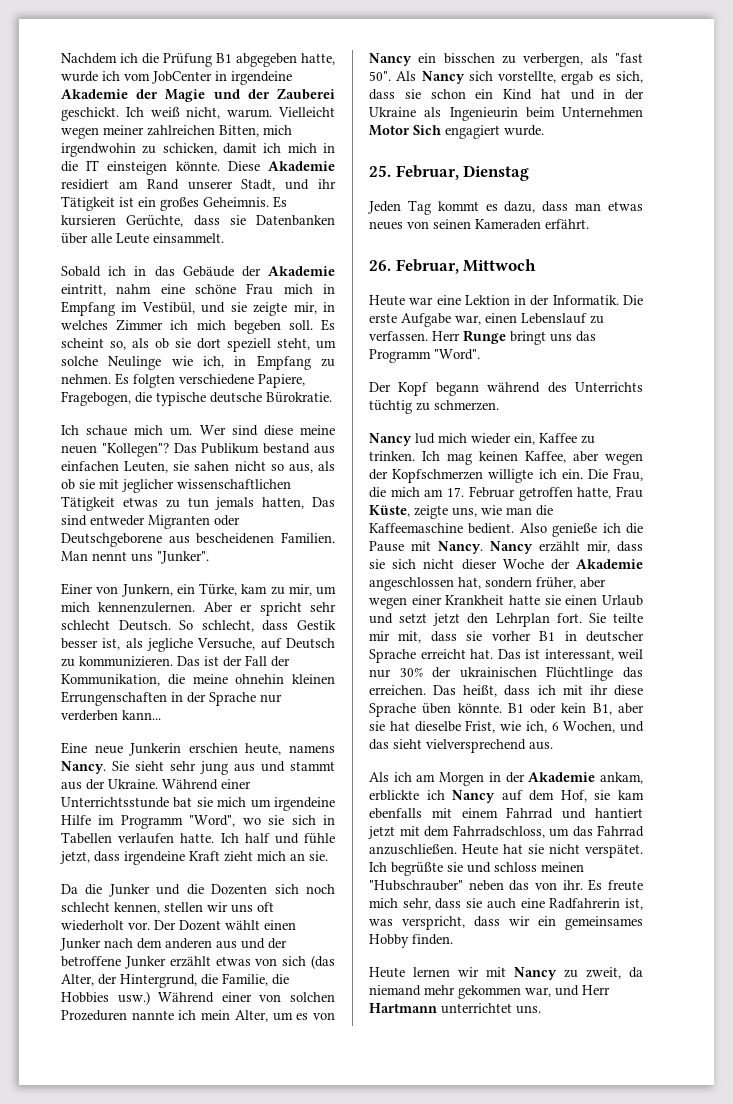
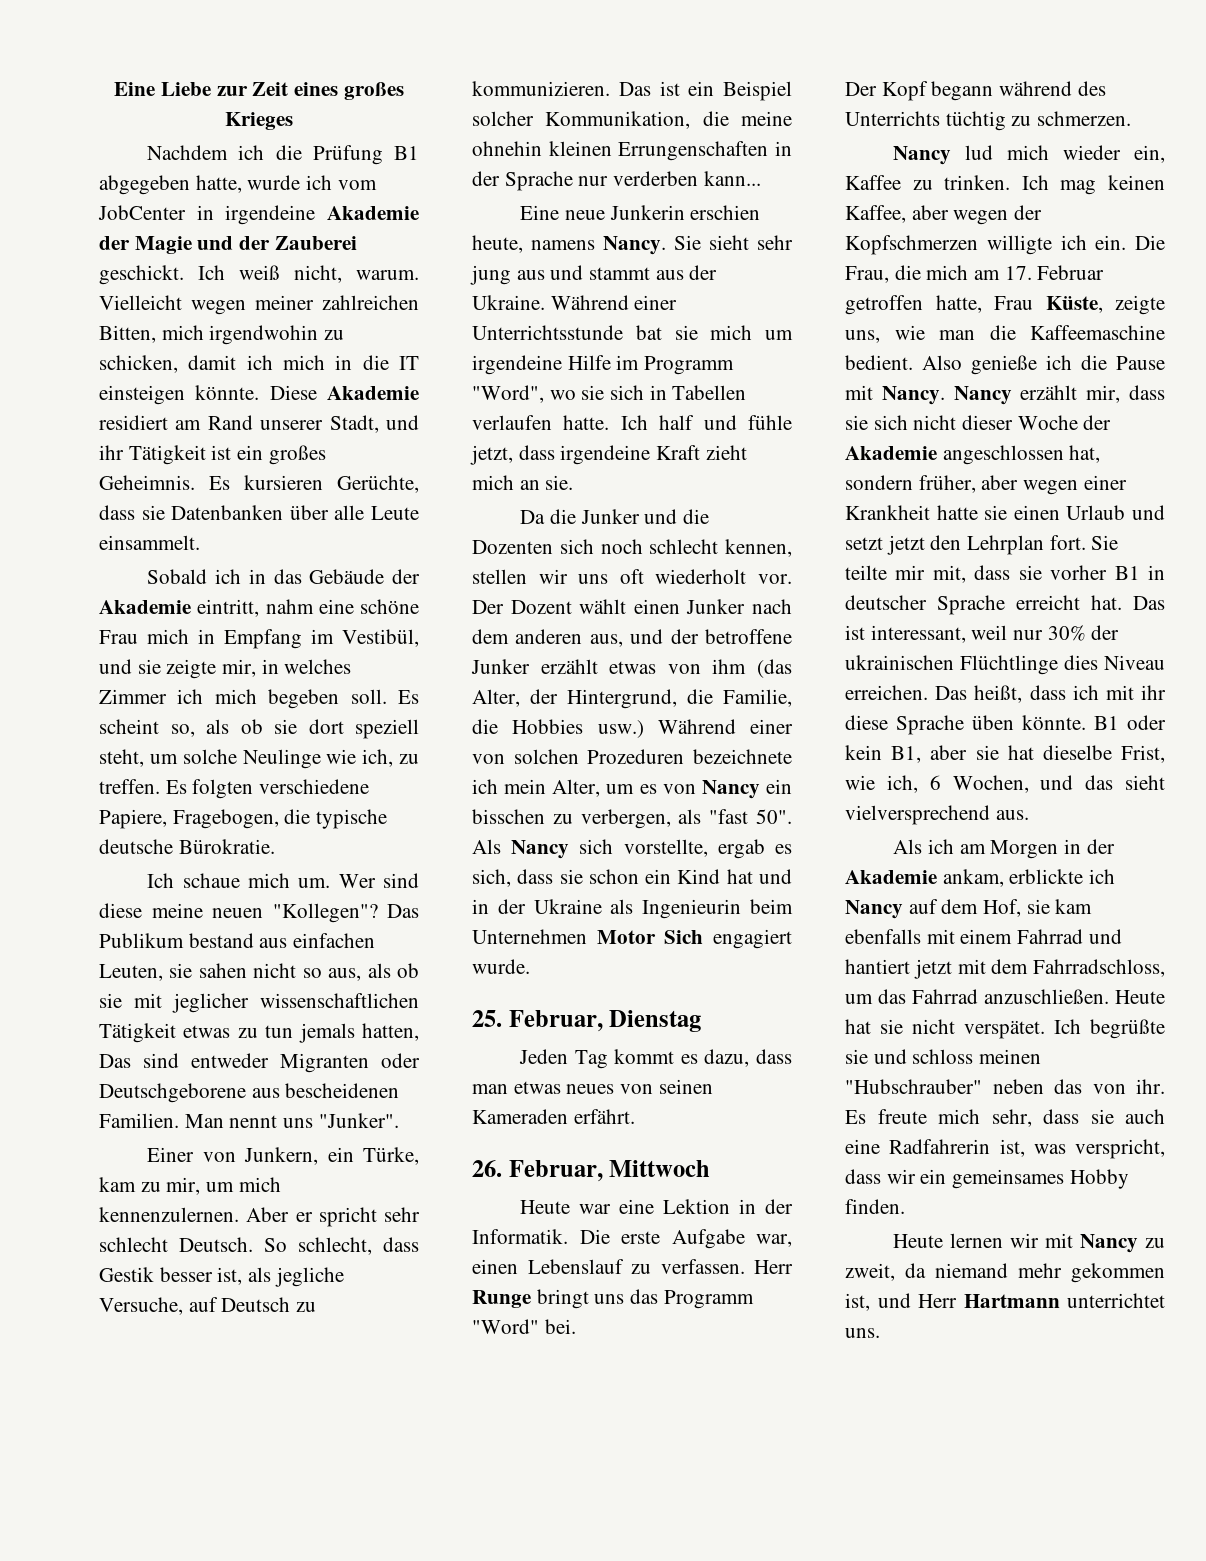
+ Eine Liebe zur Zeit eines großes Krieges
- Es scheint so, als ob sie dort speziell steht, um solche Neulinge wie ich, in Empfang zu nehmen.
+ Es scheint so, als ob sie dort speziell steht, um solche Neulinge wie ich, zu treffen.
- Das ist der Fall der Kommunikation, die meine ohnehin kleinen Errungenschaften in der Sprache nur verderben kann...
+ Das ist ein Beispiel solcher Kommunikation, die meine ohnehin kleinen Errungenschaften in der Sprache nur verderben kann...
- Der Dozent wählt einen Junker nach dem anderen aus und der betroffene Junker erzählt etwas von sich (das Alter, der Hintergrund, die Familie, die Hobbies usw.) Während einer von solchen Prozeduren nannte ich mein Alter, um es von Nancy ein bisschen zu verbergen, als "fast 50".
+ Der Dozent wählt einen Junker nach dem anderen aus, und der betroffene Junker erzählt etwas von ihm (das Alter, der Hintergrund, die Familie, die Hobbies usw.) Während einer von solchen Prozeduren bezeichnete ich mein Alter, um es von Nancy ein bisschen zu verbergen, als "fast 50".
- Herr Runge bringt uns das Programm "Word".
+ Herr Runge bringt uns das Programm "Word" bei.
- Das ist interessant, weil nur 30% der ukrainischen Flüchtlinge das erreichen.
+ Das ist interessant, weil nur 30% der ukrainischen Flüchtlinge dies Niveau erreichen.
- Heute lernen wir mit Nancy zu zweit, da niemand mehr gekommen war, und Herr Hartmann unterrichtet uns.
+ Heute lernen wir mit Nancy zu zweit, da niemand mehr gekommen ist, und Herr Hartmann unterrichtet uns.

